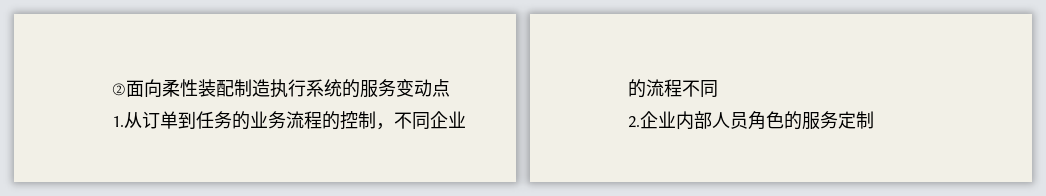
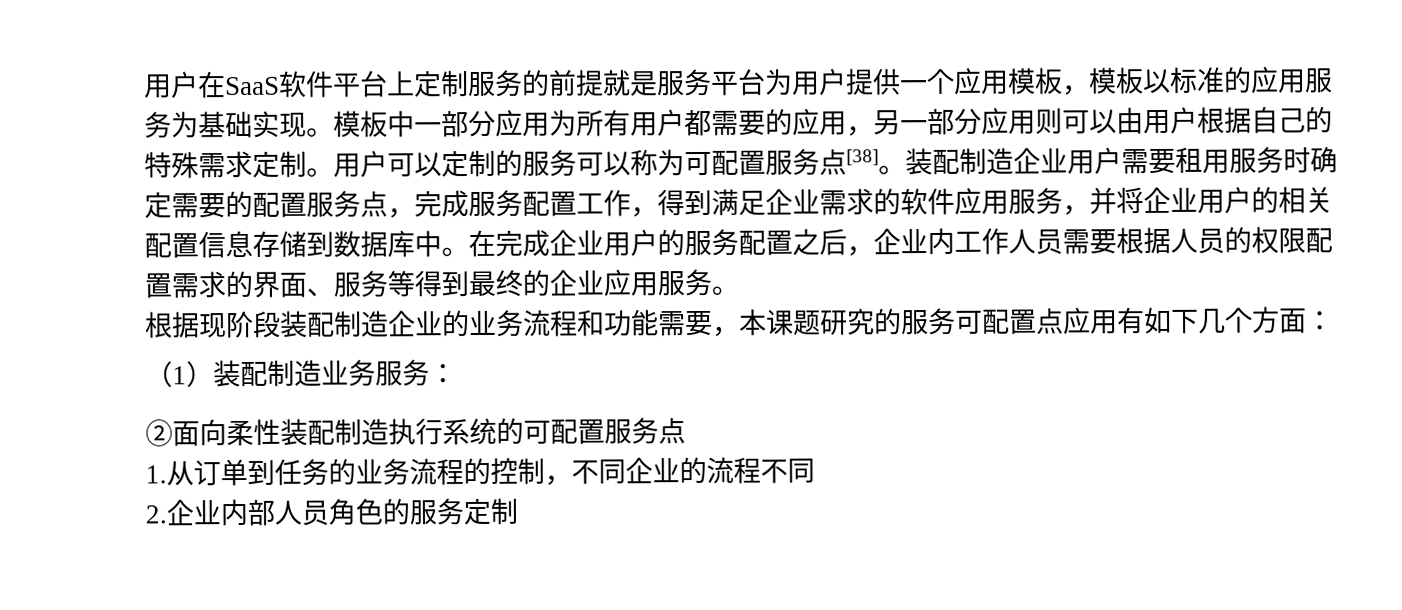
+ 用户在SaaS软件平台上定制服务的前提就是服务平台为用户提供一个应用模板，模板以标准的应用服务为基础实现。模板中一部分应用为所有用户都需要的应用，另一部分应用则可以由用户根据自己的特殊需求定制。用户可以定制的服务可以称为可配置服务点[38]。装配制造企业用户需要租用服务时确定需要的配置服务点，完成服务配置工作，得到满足企业需求的软件应用服务，并将企业用户的相关配置信息存储到数据库中。在完成企业用户的服务配置之后，企业内工作人员需要根据人员的权限配置需求的界面、服务等得到最终的企业应用服务。
+ 根据现阶段装配制造企业的业务流程和功能需要，本课题研究的服务可配置点应用有如下几个方面：
+ （1）装配制造业务服务：
- ②面向柔性装配制造执行系统的服务变动点
+ ②面向柔性装配制造执行系统的可配置服务点

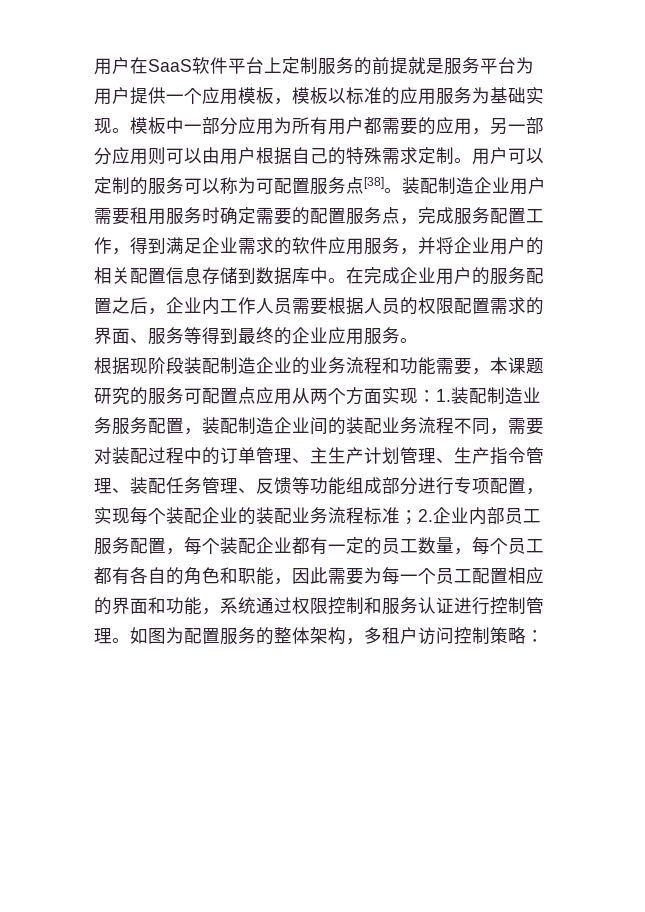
- 根据现阶段装配制造企业的业务流程和功能需要，本课题研究的服务可配置点应用有如下几个方面：
- （1）装配制造业务服务：
- ②面向柔性装配制造执行系统的可配置服务点
- 1.从订单到任务的业务流程的控制，不同企业的流程不同
- 2.企业内部人员角色的服务定制
+ 根据现阶段装配制造企业的业务流程和功能需要，本课题研究的服务可配置点应用从两个方面实现：1.装配制造业务服务配置，装配制造企业间的装配业务流程不同，需要对装配过程中的订单管理、主生产计划管理、生产指令管理、装配任务管理、反馈等功能组成部分进行专项配置，实现每个装配企业的装配业务流程标准；2.企业内部员工服务配置，每个装配企业都有一定的员工数量，每个员工都有各自的角色和职能，因此需要为每一个员工配置相应的界面和功能，系统通过权限控制和服务认证进行控制管理。如图为配置服务的整体架构，多租户访问控制策略：

